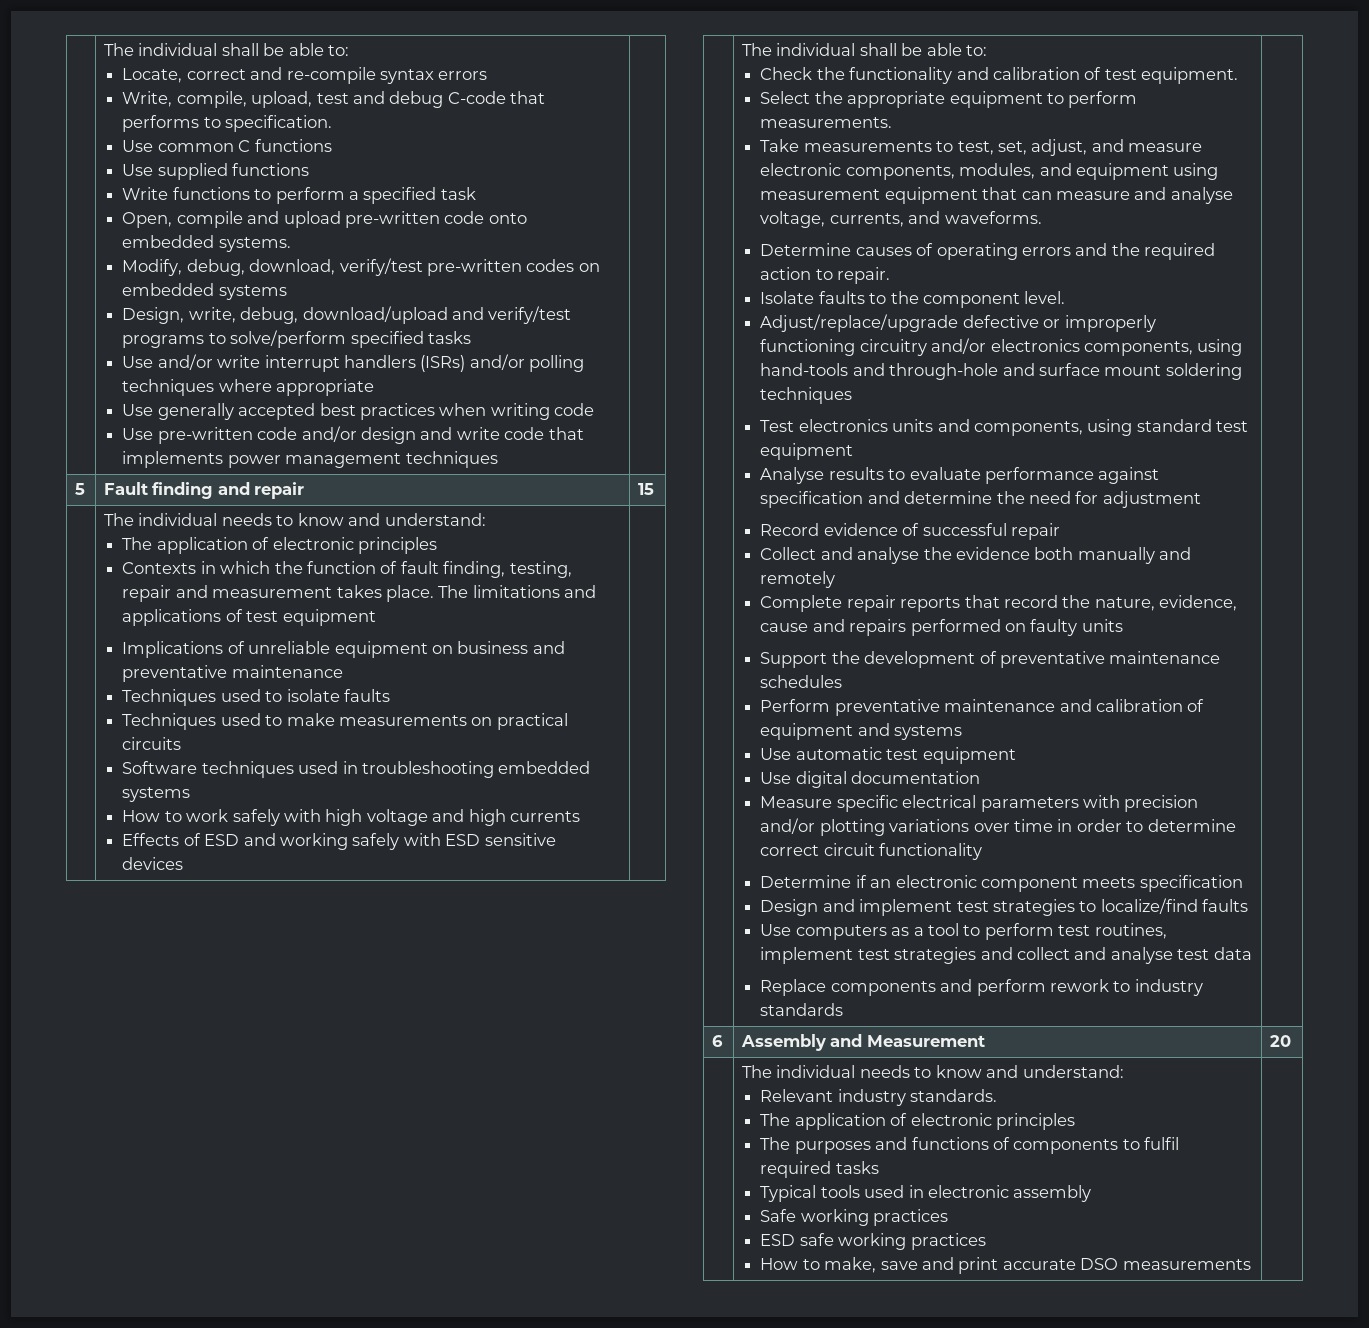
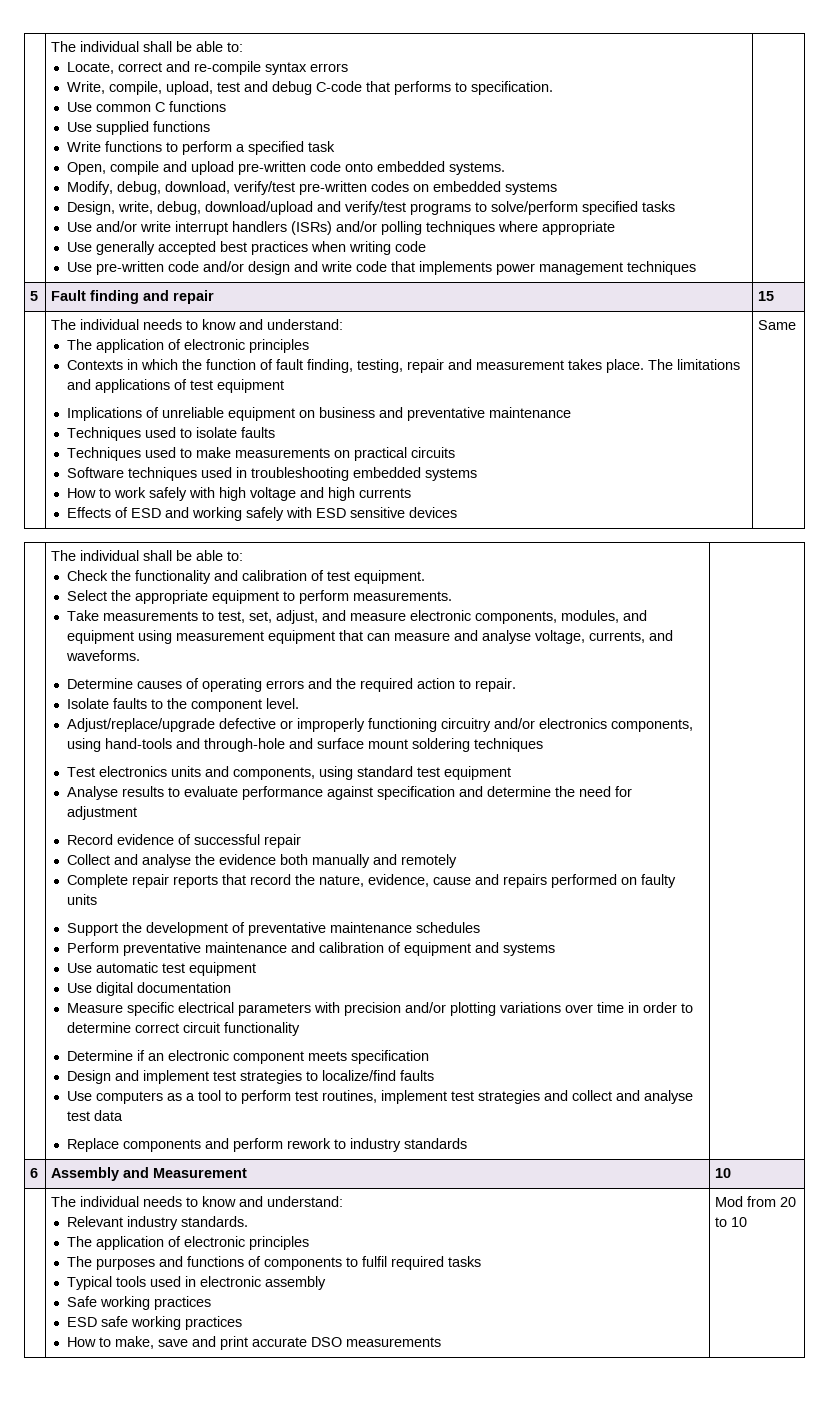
+ Same
- 6 | Assembly and Measurement | 20
+ 6 | Assembly and Measurement | 10
+ Mod from 20 to 10

